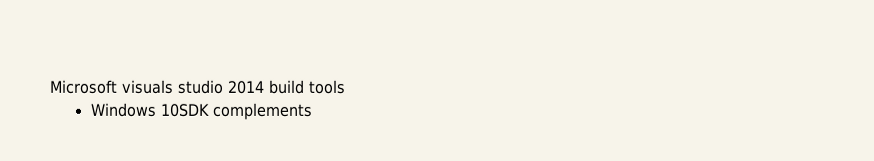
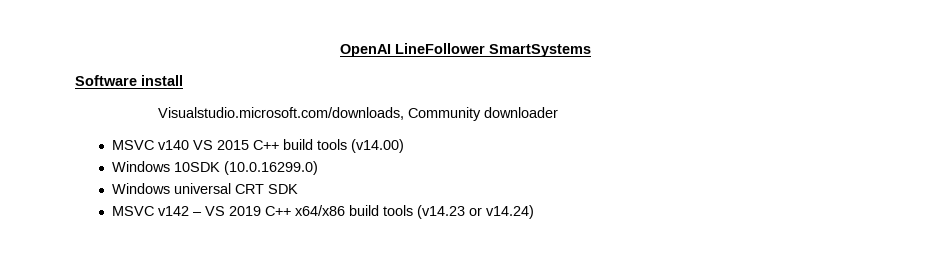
- Microsoft visuals studio 2014 build tools
+ OpenAI LineFollower SmartSystems
+ Software install
+ Visualstudio.microsoft.com/downloads, Community downloader
+ MSVC v140 VS 2015 C++ build tools (v14.00)
- Windows 10SDK complements
+ Windows 10SDK (10.0.16299.0)
+ Windows universal CRT SDK
+ MSVC v142 – VS 2019 C++ x64/x86 build tools (v14.23 or v14.24)

